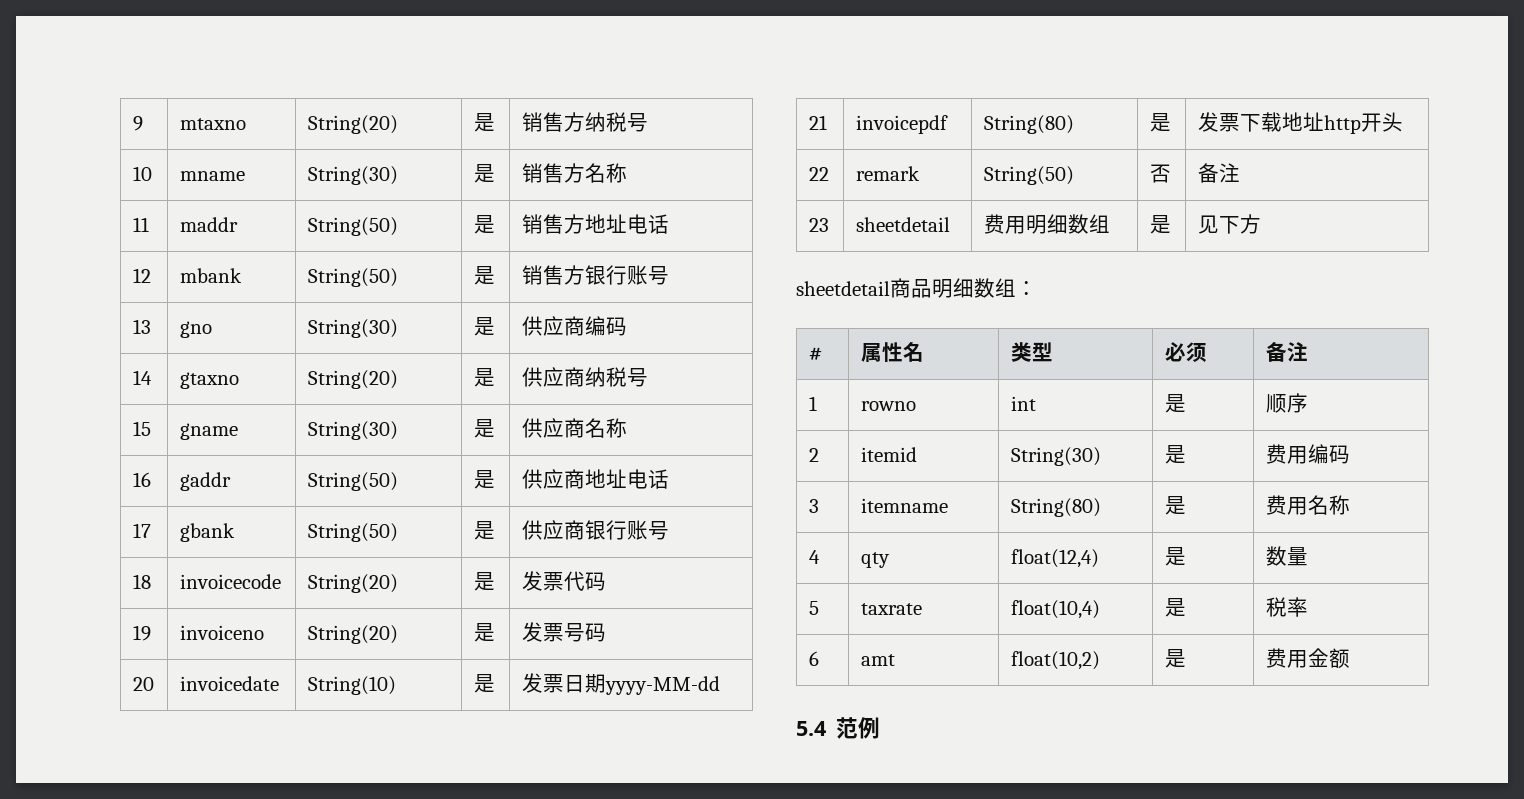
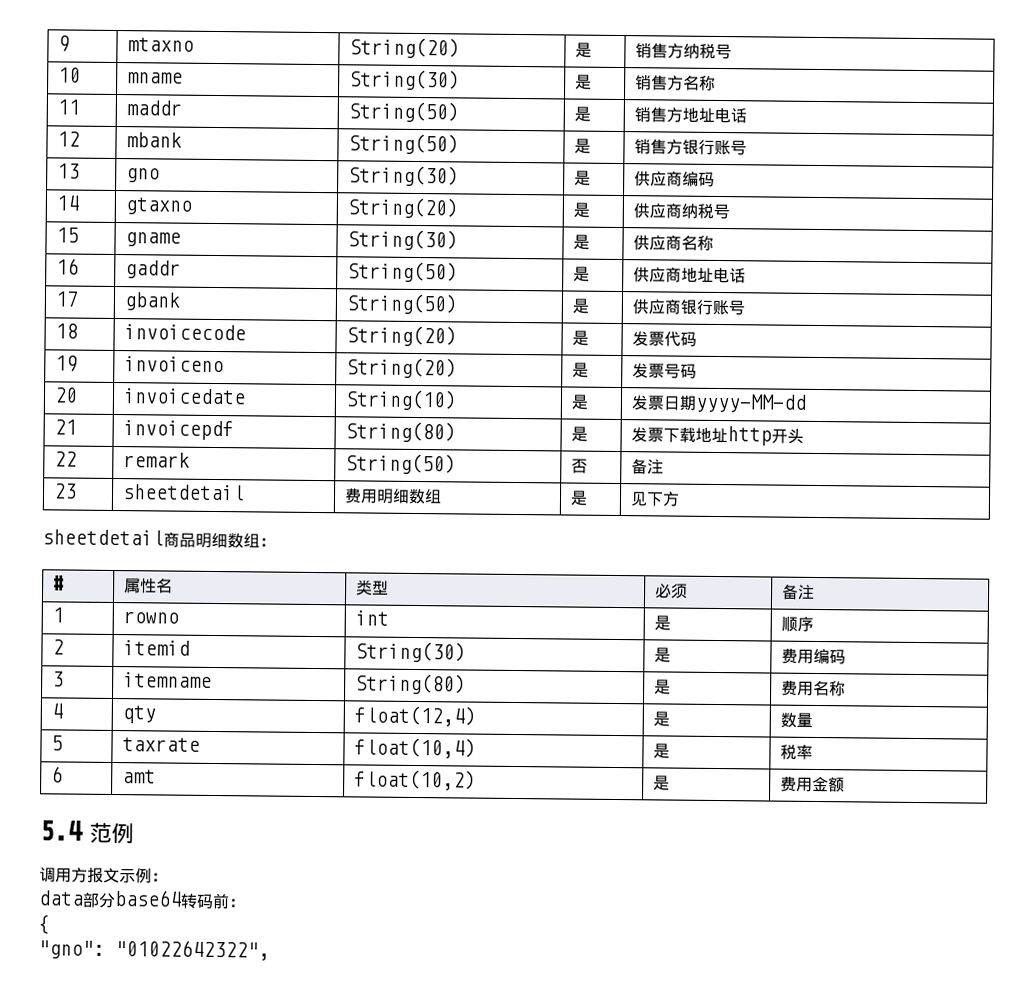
+ 调用方报文示例：
+ data部分base64转码前：
+ {
+ "gno": "01022642322",

